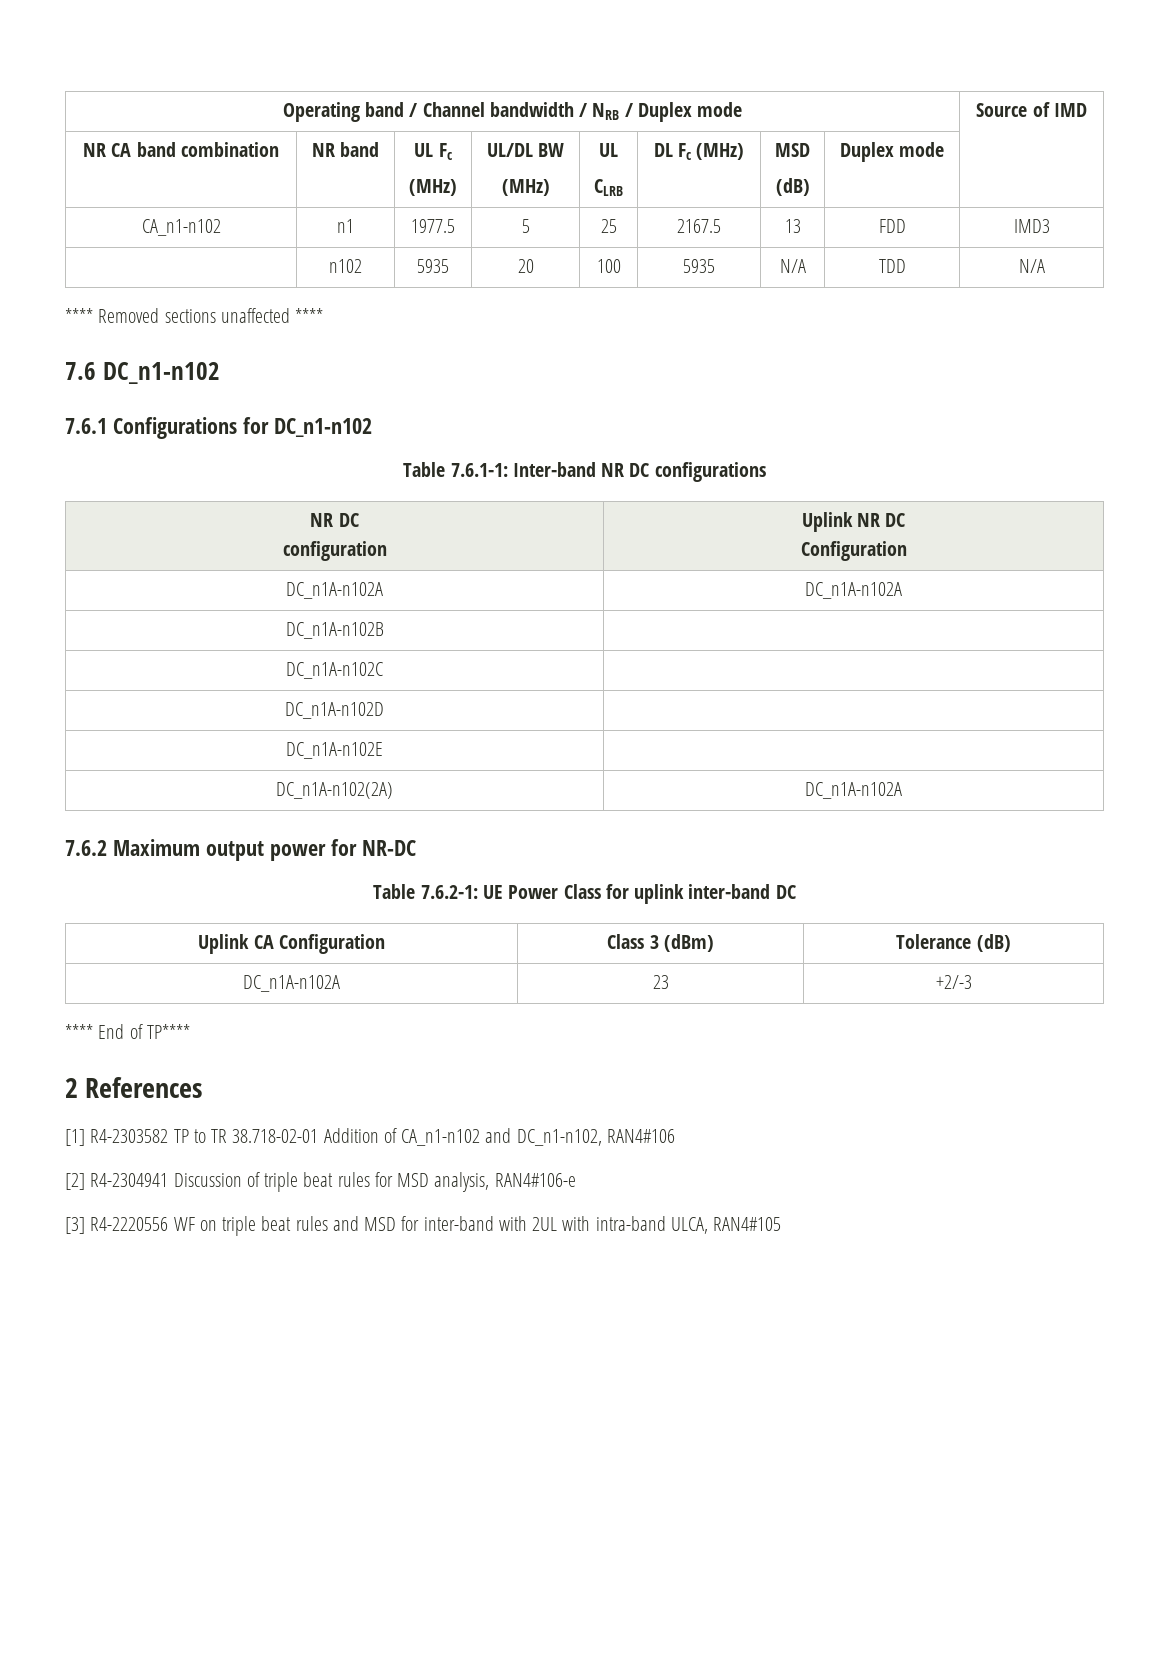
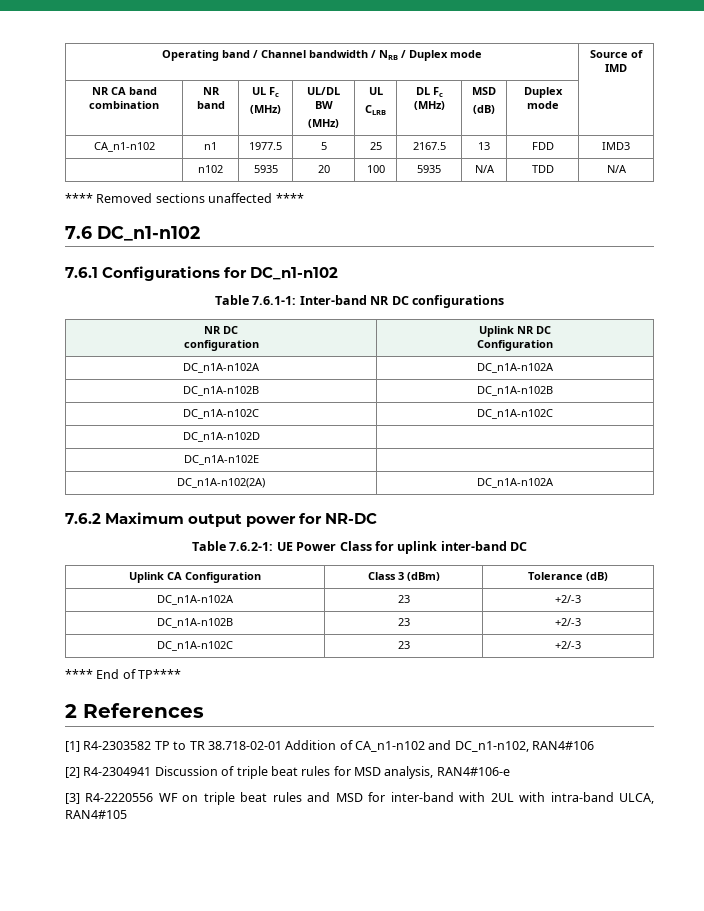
- DC_n1A-n102B |
- DC_n1A-n102C |
+ DC_n1A-n102B | DC_n1A-n102B
+ DC_n1A-n102C | DC_n1A-n102C
+ DC_n1A-n102B | 23 | +2/-3
+ DC_n1A-n102C | 23 | +2/-3

